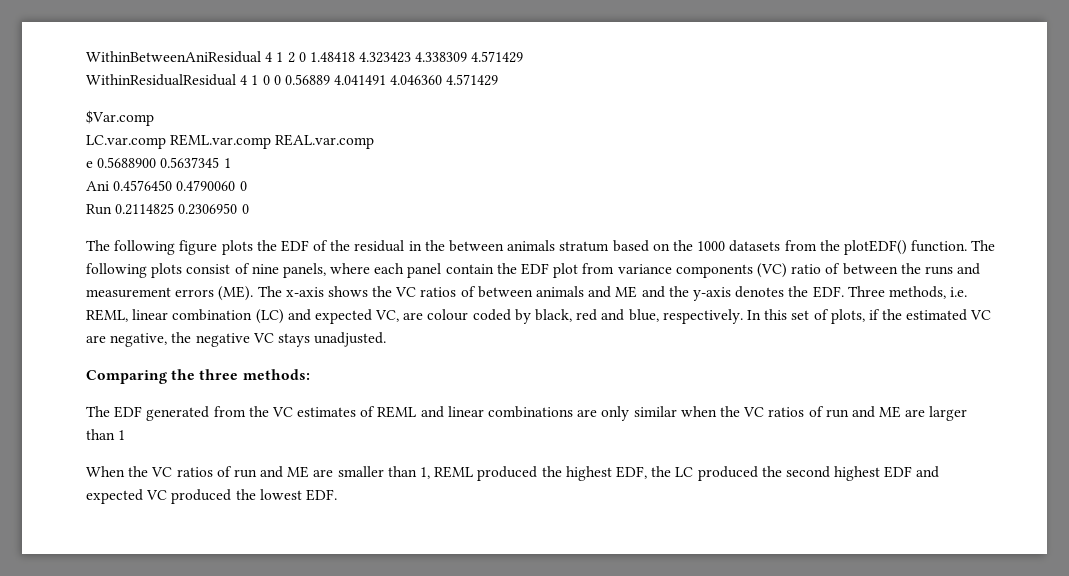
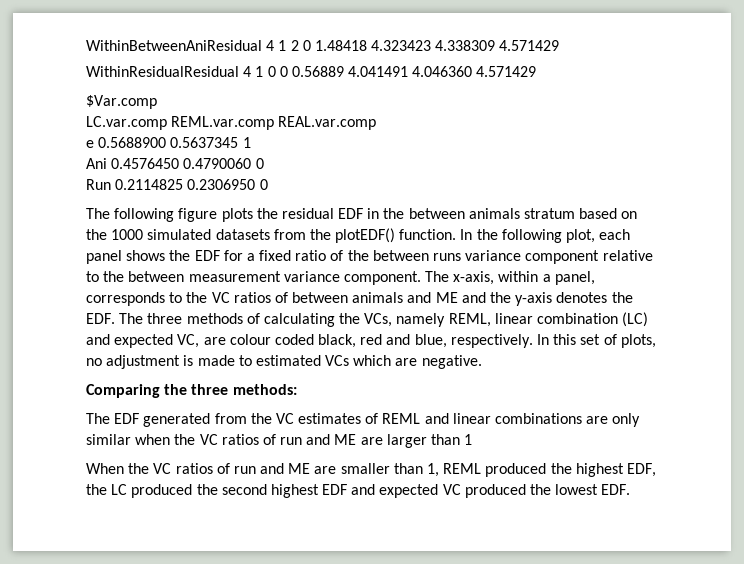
- The following figure plots the EDF of the residual in the between animals stratum based on the 1000 datasets from the plotEDF() function.
+ The following figure plots the residual EDF in the between animals stratum based on the 1000 simulated datasets from the plotEDF() function.
- The following plots consist of nine panels, where each panel contain the EDF plot from variance components (VC) ratio of between the runs and measurement errors (ME). The x-axis shows the VC ratios of between animals and ME and the y-axis denotes the EDF. Three methods, i.e. REML, linear combination (LC) and expected VC, are colour coded by black, red and blue, respectively.
+ In the following plot, each panel shows the EDF for a fixed ratio of the between runs variance component relative to the between measurement variance component. The x-axis, within a panel, corresponds to the VC ratios of between animals and ME and the y-axis denotes the EDF. The three methods of calculating the VCs, namely REML, linear combination (LC) and expected VC, are colour coded black, red and blue, respectively.
- In this set of plots, if the estimated VC are negative, the negative VC stays unadjusted.
+ In this set of plots, no adjustment is made to estimated VCs which are negative.

